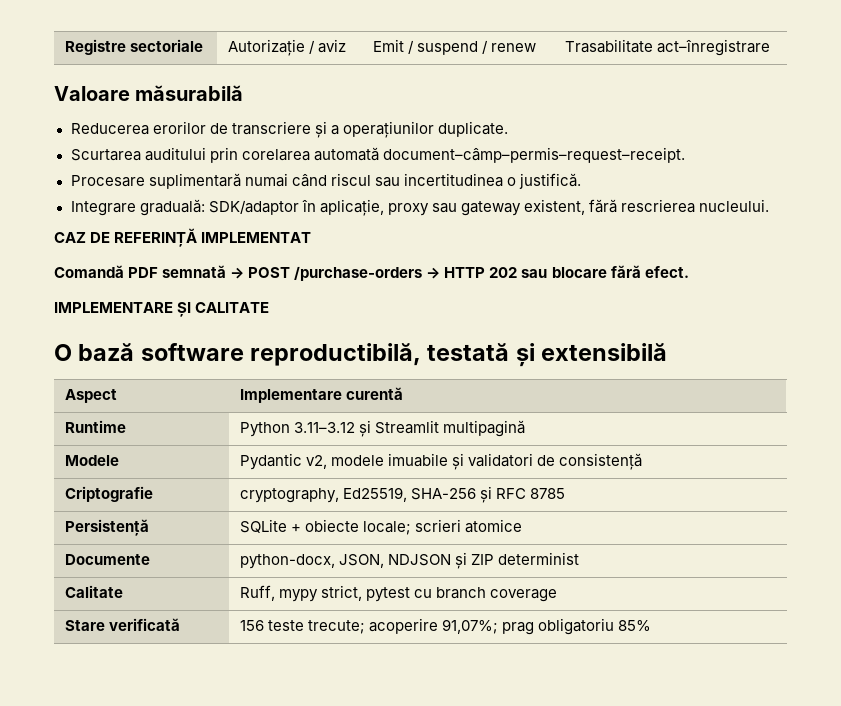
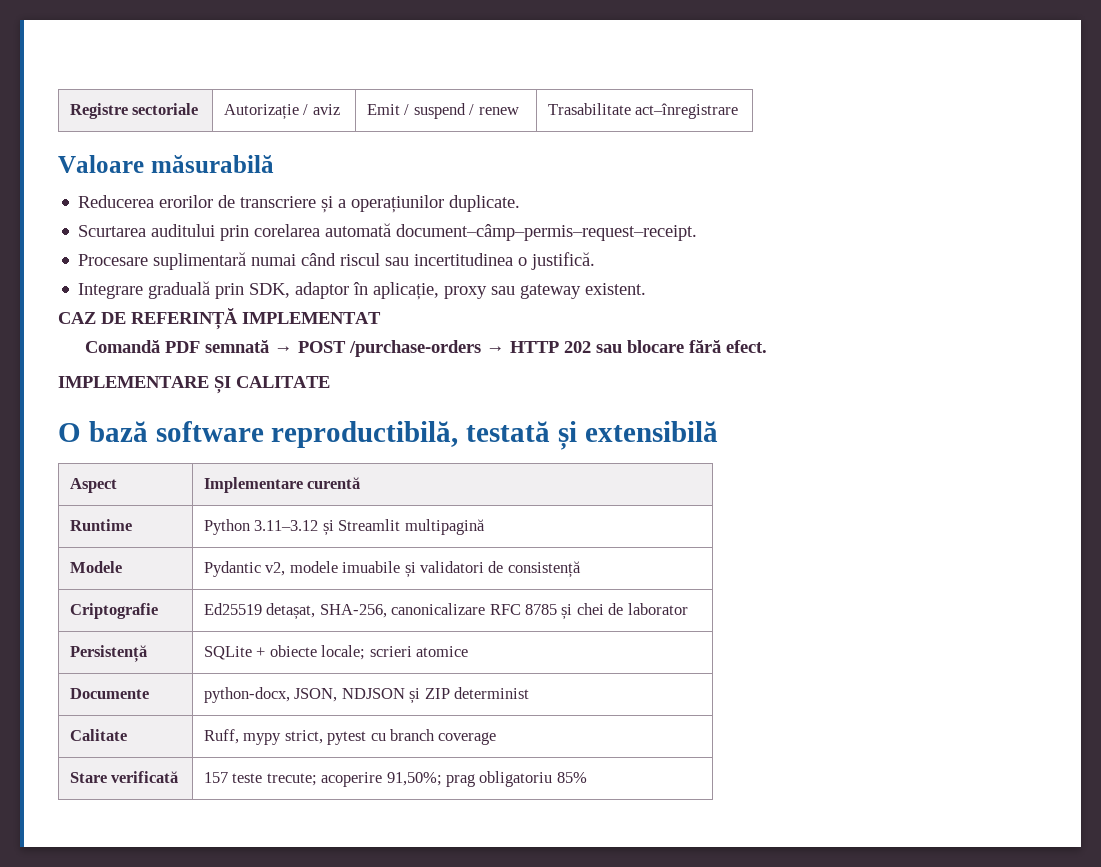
- Integrare graduală: SDK/adaptor în aplicație, proxy sau gateway existent, fără rescrierea nucleului.
+ Integrare graduală prin SDK, adaptor în aplicație, proxy sau gateway existent.
- Criptografie | cryptography, Ed25519, SHA-256 și RFC 8785
+ Criptografie | Ed25519 detașat, SHA-256, canonicalizare RFC 8785 și chei de laborator
- Stare verificată | 156 teste trecute; acoperire 91,07%; prag obligatoriu 85%
+ Stare verificată | 157 teste trecute; acoperire 91,50%; prag obligatoriu 85%

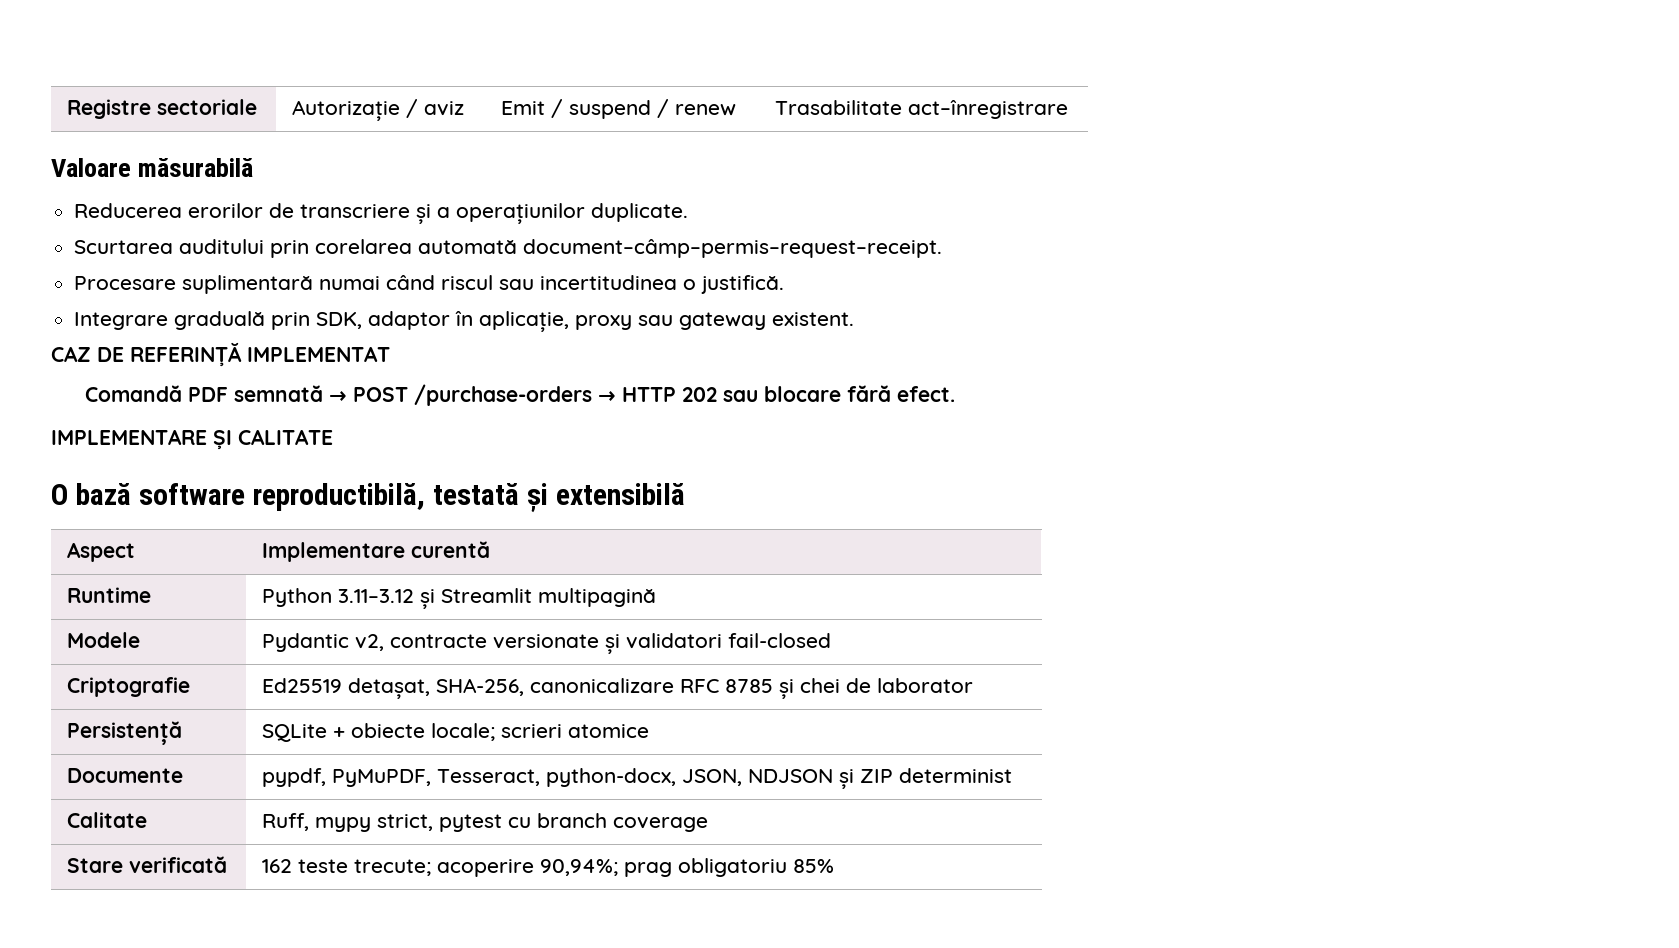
- Modele | Pydantic v2, modele imuabile și validatori de consistență
+ Modele | Pydantic v2, contracte versionate și validatori fail-closed
- Documente | python-docx, JSON, NDJSON și ZIP determinist
+ Documente | pypdf, PyMuPDF, Tesseract, python-docx, JSON, NDJSON și ZIP determinist
- Stare verificată | 157 teste trecute; acoperire 91,50%; prag obligatoriu 85%
+ Stare verificată | 162 teste trecute; acoperire 90,94%; prag obligatoriu 85%

